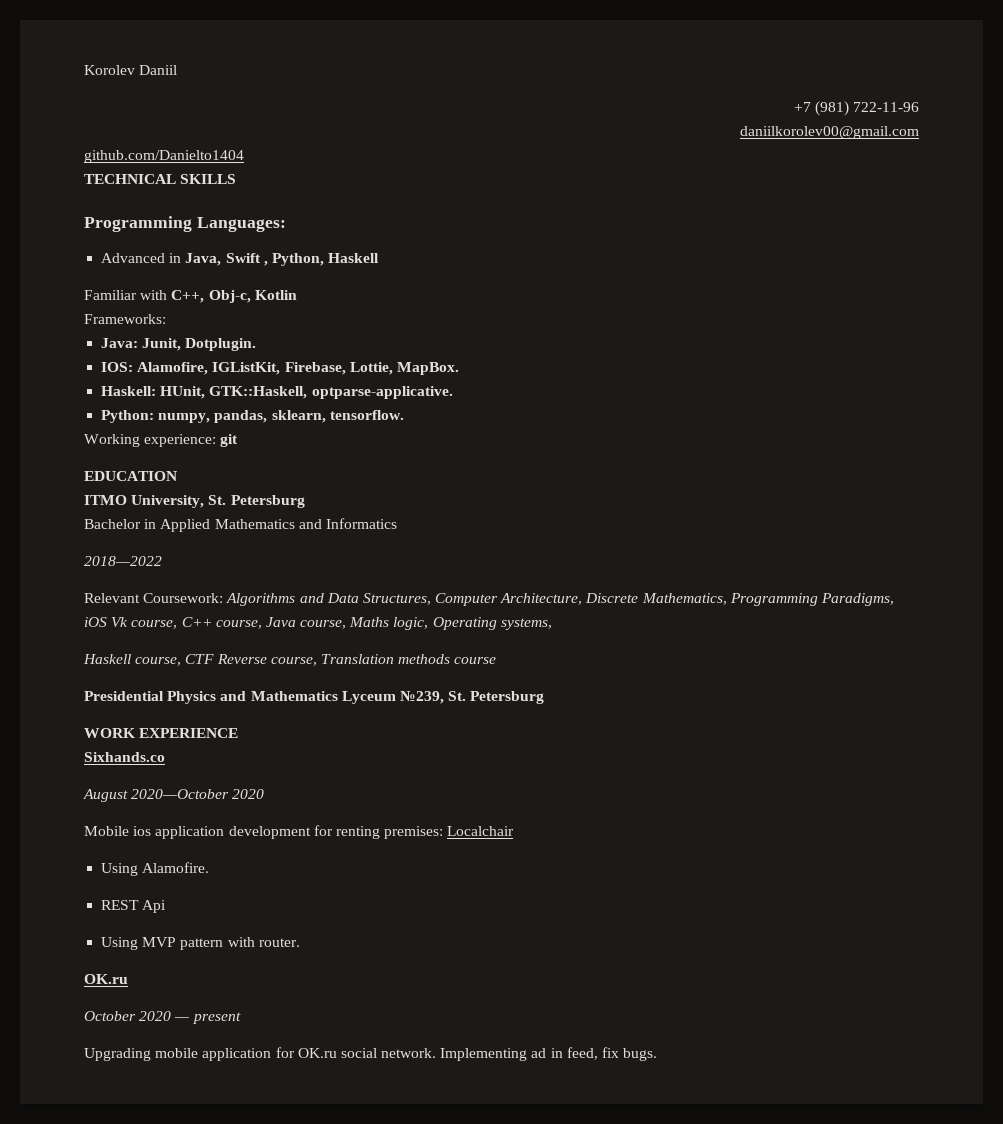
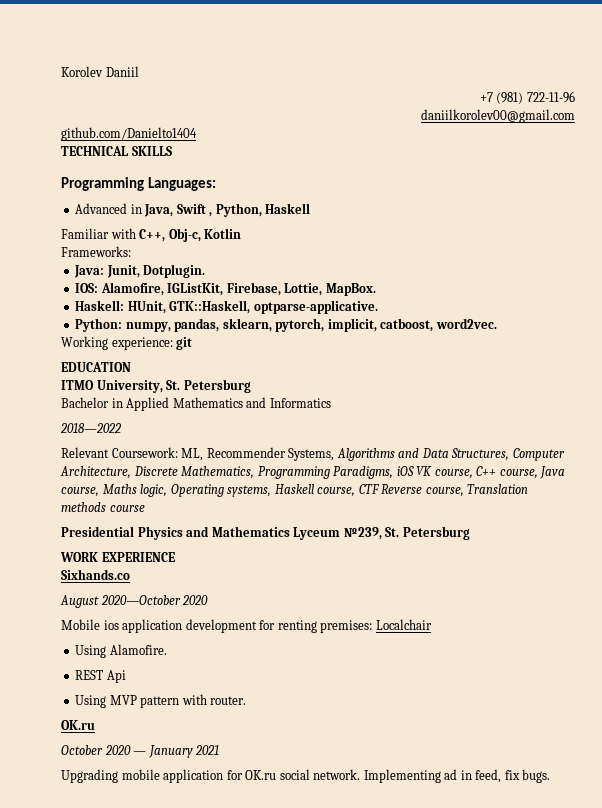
- Python: numpy, pandas, sklearn, tensorflow.
+ Python: numpy, pandas, sklearn, pytorch, implicit, catboost, word2vec.
- Relevant Coursework: Algorithms and Data Structures, Computer Architecture, Discrete Mathematics, Programming Paradigms, iOS Vk course, C++ course, Java course, Maths logic, Operating systems,
- Haskell course, CTF Reverse course, Translation methods course
+ Relevant Coursework: ML, Recommender Systems, Algorithms and Data Structures, Computer Architecture, Discrete Mathematics, Programming Paradigms, iOS VK course, C++ course, Java course, Maths logic, Operating systems, Haskell course, CTF Reverse course, Translation methods course
- October 2020 — present
+ October 2020 — January 2021

